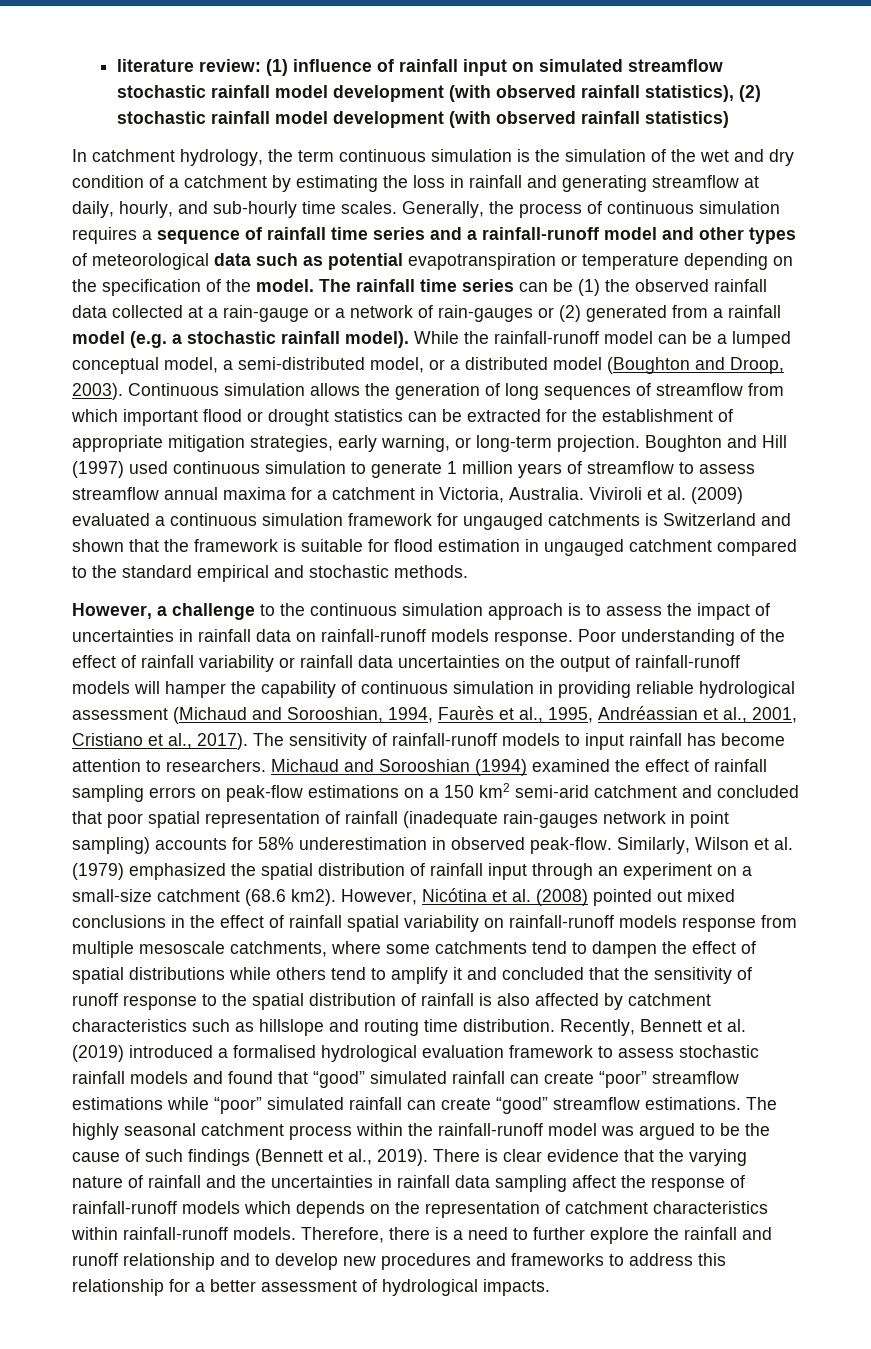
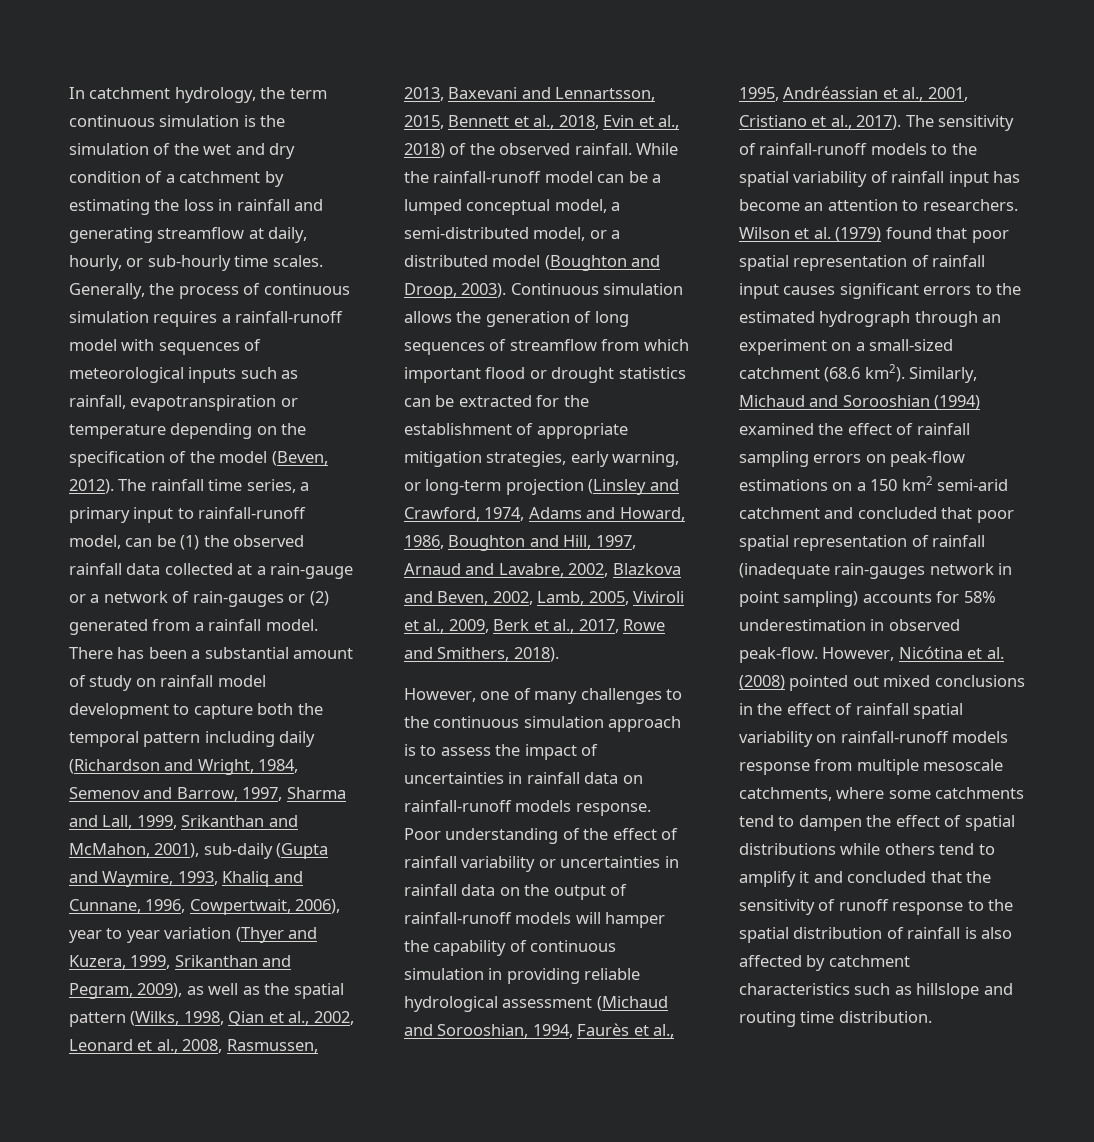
- literature review: (1) influence of rainfall input on simulated streamflow stochastic rainfall model development (with observed rainfall statistics), (2) stochastic rainfall model development (with observed rainfall statistics)
- In catchment hydrology, the term continuous simulation is the simulation of the wet and dry condition of a catchment by estimating the loss in rainfall and generating streamflow at daily, hourly, and sub-hourly time scales.
+ In catchment hydrology, the term continuous simulation is the simulation of the wet and dry condition of a catchment by estimating the loss in rainfall and generating streamflow at daily, hourly, or sub-hourly time scales.
- Generally, the process of continuous simulation requires a sequence of rainfall time series and a rainfall-runoff model and other types of meteorological data such as potential evapotranspiration or temperature depending on the specification of the model. The rainfall time series can be (1) the observed rainfall data collected at a rain-gauge or a network of rain-gauges or (2) generated from a rainfall model (e.g. a stochastic rainfall model).
+ Generally, the process of continuous simulation requires a rainfall-runoff model with sequences of meteorological inputs such as rainfall, evapotranspiration or temperature depending on the specification of the model (Beven, 2012). The rainfall time series, a primary input to rainfall-runoff model, can be (1) the observed rainfall data collected at a rain-gauge or a network of rain-gauges or (2) generated from a rainfall model. There has been a substantial amount of study on rainfall model development to capture both the temporal pattern including daily (Richardson and Wright, 1984, Semenov and Barrow, 1997, Sharma and Lall, 1999, Srikanthan and McMahon, 2001), sub-daily (Gupta and Waymire, 1993, Khaliq and Cunnane, 1996, Cowpertwait, 2006), year to year variation (Thyer and Kuzera, 1999, Srikanthan and Pegram, 2009), as well as the spatial pattern (Wilks, 1998, Qian et al., 2002, Leonard et al., 2008, Rasmussen, 2013, Baxevani and Lennartsson, 2015, Bennett et al., 2018, Evin et al., 2018) of the observed rainfall.
- Continuous simulation allows the generation of long sequences of streamflow from which important flood or drought statistics can be extracted for the establishment of appropriate mitigation strategies, early warning, or long-term projection. Boughton and Hill (1997) used continuous simulation to generate 1 million years of streamflow to assess streamflow annual maxima for a catchment in Victoria, Australia. Viviroli et al. (2009) evaluated a continuous simulation framework for ungauged catchments is Switzerland and shown that the framework is suitable for flood estimation in ungauged catchment compared to the standard empirical and stochastic methods.
- However, a challenge to the continuous simulation approach is to assess the impact of uncertainties in rainfall data on rainfall-runoff models response.
+ Continuous simulation allows the generation of long sequences of streamflow from which important flood or drought statistics can be extracted for the establishment of appropriate mitigation strategies, early warning, or long-term projection (Linsley and Crawford, 1974, Adams and Howard, 1986, Boughton and Hill, 1997, Arnaud and Lavabre, 2002, Blazkova and Beven, 2002, Lamb, 2005, Viviroli et al., 2009, Berk et al., 2017, Rowe and Smithers, 2018).
+ However, one of many challenges to the continuous simulation approach is to assess the impact of uncertainties in rainfall data on rainfall-runoff models response.
- Poor understanding of the effect of rainfall variability or rainfall data uncertainties on the output of rainfall-runoff models will hamper the capability of continuous simulation in providing reliable hydrological assessment (Michaud and Sorooshian, 1994, Faurès et al., 1995, Andréassian et al., 2001, Cristiano et al., 2017).
+ Poor understanding of the effect of rainfall variability or uncertainties in rainfall data on the output of rainfall-runoff models will hamper the capability of continuous simulation in providing reliable hydrological assessment (Michaud and Sorooshian, 1994, Faurès et al., 1995, Andréassian et al., 2001, Cristiano et al., 2017).
- The sensitivity of rainfall-runoff models to input rainfall has become attention to researchers.
+ The sensitivity of rainfall-runoff models to the spatial variability of rainfall input has become an attention to researchers.
- Michaud and Sorooshian (1994) examined the effect of rainfall sampling errors on peak-flow estimations on a 150 km2 semi-arid catchment and concluded that poor spatial representation of rainfall (inadequate rain-gauges network in point sampling) accounts for 58% underestimation in observed peak-flow.
+ Wilson et al. (1979) found that poor spatial representation of rainfall input causes significant errors to the estimated hydrograph through an experiment on a small-sized catchment (68.6 km2). Similarly, Michaud and Sorooshian (1994) examined the effect of rainfall sampling errors on peak-flow estimations on a 150 km2 semi-arid catchment and concluded that poor spatial representation of rainfall (inadequate rain-gauges network in point sampling) accounts for 58% underestimation in observed peak-flow.
- Similarly, Wilson et al. (1979) emphasized the spatial distribution of rainfall input through an experiment on a small-size catchment (68.6 km2).
- Recently, Bennett et al. (2019) introduced a formalised hydrological evaluation framework to assess stochastic rainfall models and found that “good” simulated rainfall can create “poor” streamflow estimations while “poor” simulated rainfall can create “good” streamflow estimations. The highly seasonal catchment process within the rainfall-runoff model was argued to be the cause of such findings (Bennett et al., 2019). There is clear evidence that the varying nature of rainfall and the uncertainties in rainfall data sampling affect the response of rainfall-runoff models which depends on the representation of catchment characteristics within rainfall-runoff models. Therefore, there is a need to further explore the rainfall and runoff relationship and to develop new procedures and frameworks to address this relationship for a better assessment of hydrological impacts.

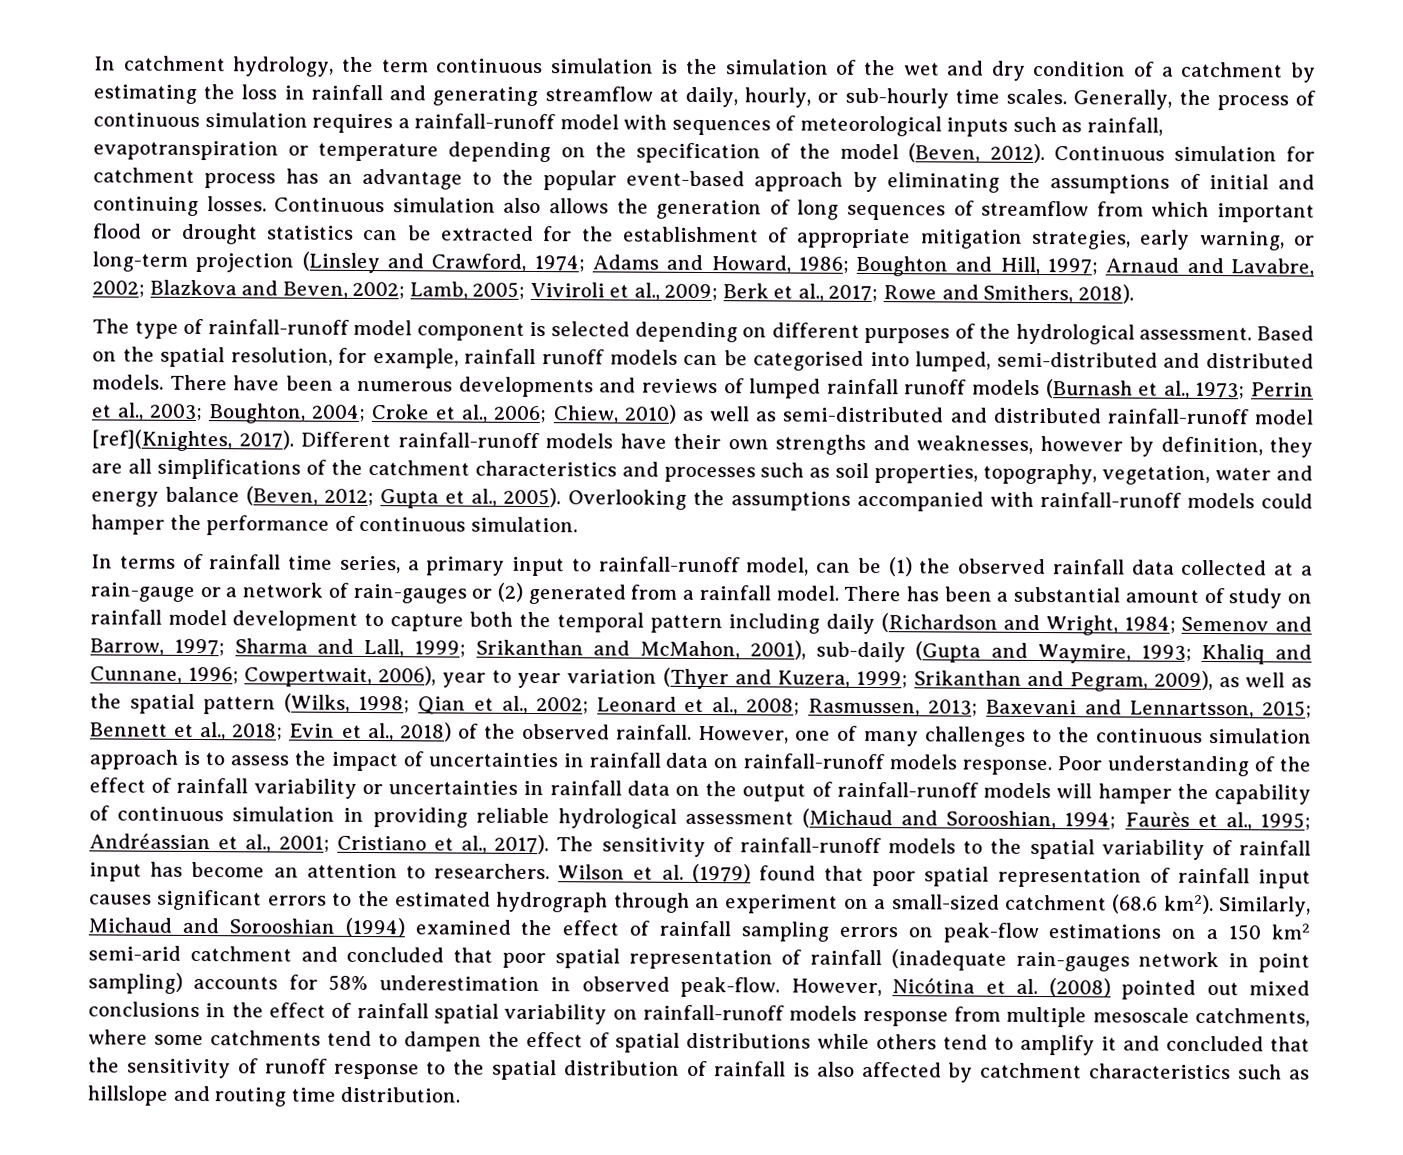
- The rainfall time series, a primary input to rainfall-runoff model, can be (1) the observed rainfall data collected at a rain-gauge or a network of rain-gauges or (2) generated from a rainfall model.
+ Continuous simulation for catchment process has an advantage to the popular event-based approach by eliminating the assumptions of initial and continuing losses. Continuous simulation also allows the generation of long sequences of streamflow from which important flood or drought statistics can be extracted for the establishment of appropriate mitigation strategies, early warning, or long-term projection (Linsley and Crawford, 1974; Adams and Howard, 1986; Boughton and Hill, 1997; Arnaud and Lavabre, 2002; Blazkova and Beven, 2002; Lamb, 2005; Viviroli et al., 2009; Berk et al., 2017; Rowe and Smithers, 2018).
+ The type of rainfall-runoff model component is selected depending on different purposes of the hydrological assessment. Based on the spatial resolution, for example, rainfall runoff models can be categorised into lumped, semi-distributed and distributed models. There have been a numerous developments and reviews of lumped rainfall runoff models (Burnash et al., 1973; Perrin et al., 2003; Boughton, 2004; Croke et al., 2006; Chiew, 2010) as well as semi-distributed and distributed rainfall-runoff model [ref](Knightes, 2017). Different rainfall-runoff models have their own strengths and weaknesses, however by definition, they are all simplifications of the catchment characteristics and processes such as soil properties, topography, vegetation, water and energy balance (Beven, 2012; Gupta et al., 2005). Overlooking the assumptions accompanied with rainfall-runoff models could hamper the performance of continuous simulation.
+ In terms of rainfall time series, a primary input to rainfall-runoff model, can be (1) the observed rainfall data collected at a rain-gauge or a network of rain-gauges or (2) generated from a rainfall model.
- There has been a substantial amount of study on rainfall model development to capture both the temporal pattern including daily (Richardson and Wright, 1984, Semenov and Barrow, 1997, Sharma and Lall, 1999, Srikanthan and McMahon, 2001), sub-daily (Gupta and Waymire, 1993, Khaliq and Cunnane, 1996, Cowpertwait, 2006), year to year variation (Thyer and Kuzera, 1999, Srikanthan and Pegram, 2009), as well as the spatial pattern (Wilks, 1998, Qian et al., 2002, Leonard et al., 2008, Rasmussen, 2013, Baxevani and Lennartsson, 2015, Bennett et al., 2018, Evin et al., 2018) of the observed rainfall. While the rainfall-runoff model can be a lumped conceptual model, a semi-distributed model, or a distributed model (Boughton and Droop, 2003). Continuous simulation allows the generation of long sequences of streamflow from which important flood or drought statistics can be extracted for the establishment of appropriate mitigation strategies, early warning, or long-term projection (Linsley and Crawford, 1974, Adams and Howard, 1986, Boughton and Hill, 1997, Arnaud and Lavabre, 2002, Blazkova and Beven, 2002, Lamb, 2005, Viviroli et al., 2009, Berk et al., 2017, Rowe and Smithers, 2018).
- However, one of many challenges to the continuous simulation approach is to assess the impact of uncertainties in rainfall data on rainfall-runoff models response.
+ There has been a substantial amount of study on rainfall model development to capture both the temporal pattern including daily (Richardson and Wright, 1984; Semenov and Barrow, 1997; Sharma and Lall, 1999; Srikanthan and McMahon, 2001), sub-daily (Gupta and Waymire, 1993; Khaliq and Cunnane, 1996; Cowpertwait, 2006), year to year variation (Thyer and Kuzera, 1999; Srikanthan and Pegram, 2009), as well as the spatial pattern (Wilks, 1998; Qian et al., 2002; Leonard et al., 2008; Rasmussen, 2013; Baxevani and Lennartsson, 2015; Bennett et al., 2018; Evin et al., 2018) of the observed rainfall. However, one of many challenges to the continuous simulation approach is to assess the impact of uncertainties in rainfall data on rainfall-runoff models response.
- Poor understanding of the effect of rainfall variability or uncertainties in rainfall data on the output of rainfall-runoff models will hamper the capability of continuous simulation in providing reliable hydrological assessment (Michaud and Sorooshian, 1994, Faurès et al., 1995, Andréassian et al., 2001, Cristiano et al., 2017).
+ Poor understanding of the effect of rainfall variability or uncertainties in rainfall data on the output of rainfall-runoff models will hamper the capability of continuous simulation in providing reliable hydrological assessment (Michaud and Sorooshian, 1994; Faurès et al., 1995; Andréassian et al., 2001; Cristiano et al., 2017).

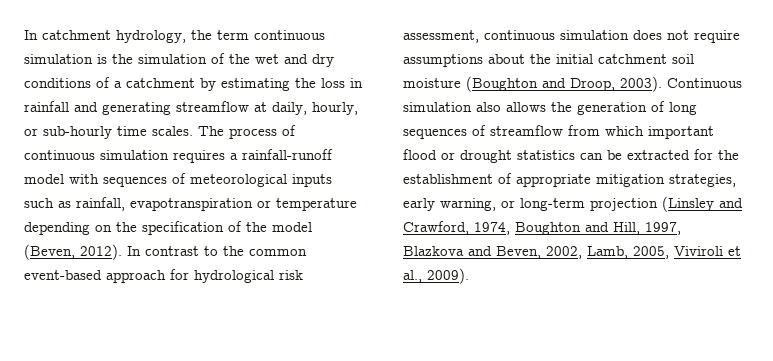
- In catchment hydrology, the term continuous simulation is the simulation of the wet and dry condition of a catchment by estimating the loss in rainfall and generating streamflow at daily, hourly, or sub-hourly time scales.
+ In catchment hydrology, the term continuous simulation is the simulation of the wet and dry conditions of a catchment by estimating the loss in rainfall and generating streamflow at daily, hourly, or sub-hourly time scales.
- Generally, the process of continuous simulation requires a rainfall-runoff model with sequences of meteorological inputs such as rainfall, evapotranspiration or temperature depending on the specification of the model (Beven, 2012).
+ The process of continuous simulation requires a rainfall-runoff model with sequences of meteorological inputs such as rainfall, evapotranspiration or temperature depending on the specification of the model (Beven, 2012).
- Continuous simulation for catchment process has an advantage to the popular event-based approach by eliminating the assumptions of initial and continuing losses.
+ In contrast to the common event-based approach for hydrological risk assessment, continuous simulation does not require assumptions about the initial catchment soil moisture (Boughton and Droop, 2003).
- Continuous simulation also allows the generation of long sequences of streamflow from which important flood or drought statistics can be extracted for the establishment of appropriate mitigation strategies, early warning, or long-term projection (Linsley and Crawford, 1974; Adams and Howard, 1986; Boughton and Hill, 1997; Arnaud and Lavabre, 2002; Blazkova and Beven, 2002; Lamb, 2005; Viviroli et al., 2009; Berk et al., 2017; Rowe and Smithers, 2018).
- The type of rainfall-runoff model component is selected depending on different purposes of the hydrological assessment. Based on the spatial resolution, for example, rainfall runoff models can be categorised into lumped, semi-distributed and distributed models. There have been a numerous developments and reviews of lumped rainfall runoff models (Burnash et al., 1973; Perrin et al., 2003; Boughton, 2004; Croke et al., 2006; Chiew, 2010) as well as semi-distributed and distributed rainfall-runoff model [ref](Knightes, 2017). Different rainfall-runoff models have their own strengths and weaknesses, however by definition, they are all simplifications of the catchment characteristics and processes such as soil properties, topography, vegetation, water and energy balance (Beven, 2012; Gupta et al., 2005). Overlooking the assumptions accompanied with rainfall-runoff models could hamper the performance of continuous simulation.
- In terms of rainfall time series, a primary input to rainfall-runoff model, can be (1) the observed rainfall data collected at a rain-gauge or a network of rain-gauges or (2) generated from a rainfall model. There has been a substantial amount of study on rainfall model development to capture both the temporal pattern including daily (Richardson and Wright, 1984; Semenov and Barrow, 1997; Sharma and Lall, 1999; Srikanthan and McMahon, 2001), sub-daily (Gupta and Waymire, 1993; Khaliq and Cunnane, 1996; Cowpertwait, 2006), year to year variation (Thyer and Kuzera, 1999; Srikanthan and Pegram, 2009), as well as the spatial pattern (Wilks, 1998; Qian et al., 2002; Leonard et al., 2008; Rasmussen, 2013; Baxevani and Lennartsson, 2015; Bennett et al., 2018; Evin et al., 2018) of the observed rainfall. However, one of many challenges to the continuous simulation approach is to assess the impact of uncertainties in rainfall data on rainfall-runoff models response. Poor understanding of the effect of rainfall variability or uncertainties in rainfall data on the output of rainfall-runoff models will hamper the capability of continuous simulation in providing reliable hydrological assessment (Michaud and Sorooshian, 1994; Faurès et al., 1995; Andréassian et al., 2001; Cristiano et al., 2017). The sensitivity of rainfall-runoff models to the spatial variability of rainfall input has become an attention to researchers. Wilson et al. (1979) found that poor spatial representation of rainfall input causes significant errors to the estimated hydrograph through an experiment on a small-sized catchment (68.6 km2). Similarly, Michaud and Sorooshian (1994) examined the effect of rainfall sampling errors on peak-flow estimations on a 150 km2 semi-arid catchment and concluded that poor spatial representation of rainfall (inadequate rain-gauges network in point sampling) accounts for 58% underestimation in observed peak-flow. However, Nicótina et al. (2008) pointed out mixed conclusions in the effect of rainfall spatial variability on rainfall-runoff models response from multiple mesoscale catchments, where some catchments tend to dampen the effect of spatial distributions while others tend to amplify it and concluded that the sensitivity of runoff response to the spatial distribution of rainfall is also affected by catchment characteristics such as hillslope and routing time distribution.
+ Continuous simulation also allows the generation of long sequences of streamflow from which important flood or drought statistics can be extracted for the establishment of appropriate mitigation strategies, early warning, or long-term projection (Linsley and Crawford, 1974, Boughton and Hill, 1997, Blazkova and Beven, 2002, Lamb, 2005, Viviroli et al., 2009).

